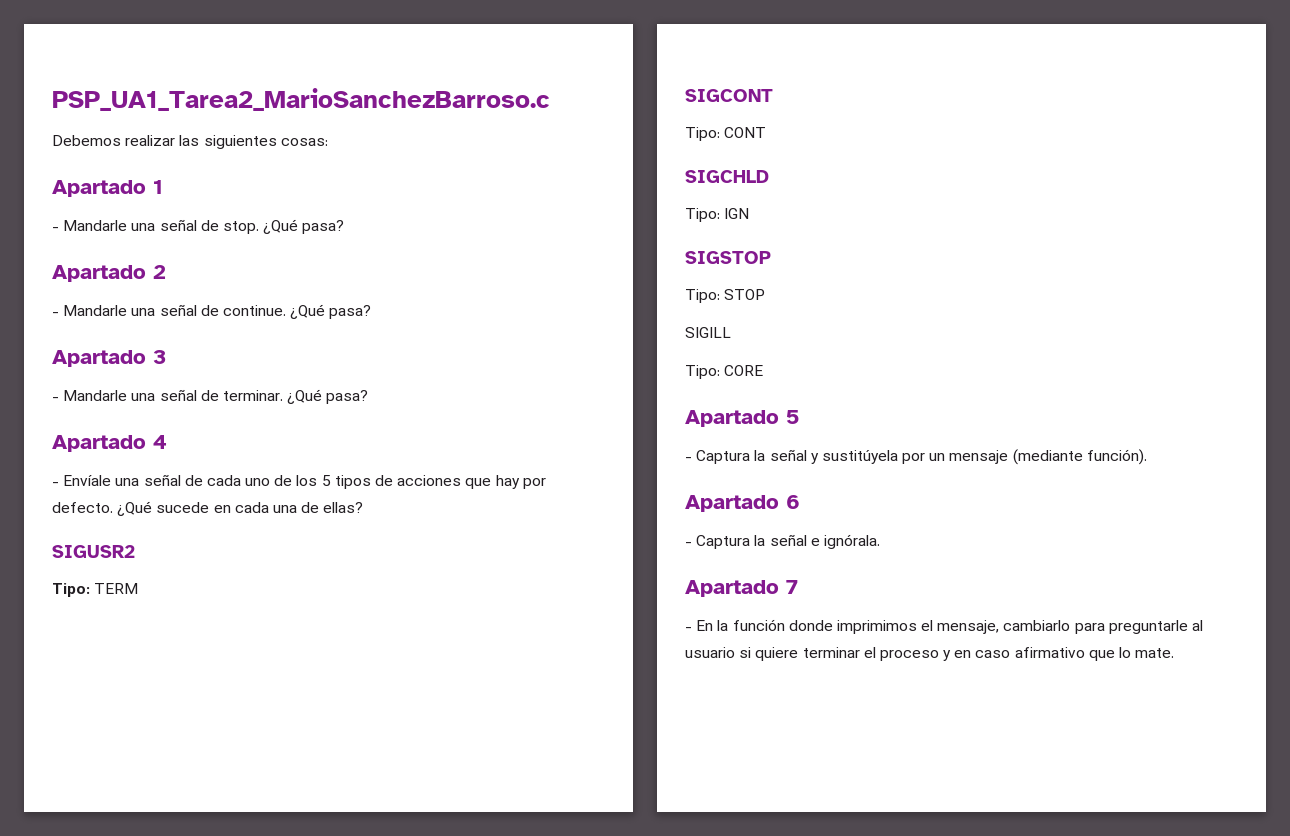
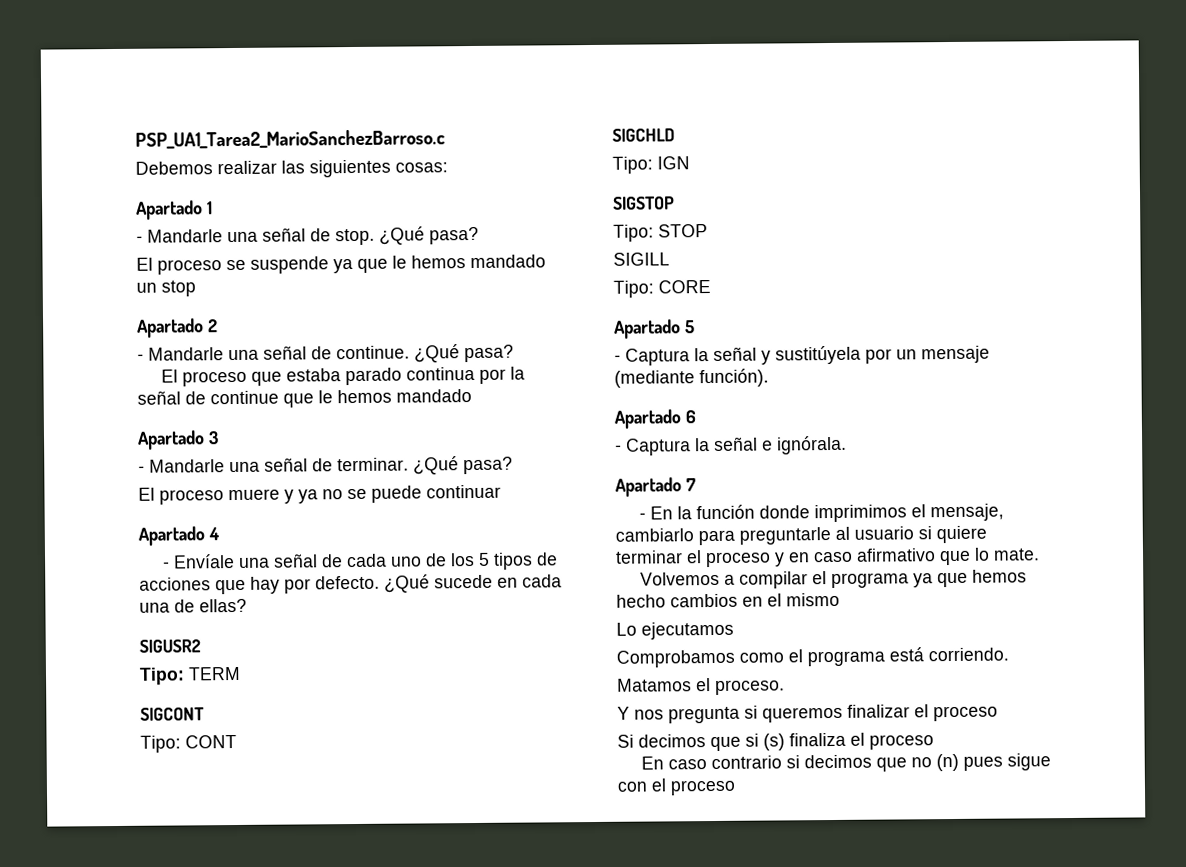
+ El proceso se suspende ya que le hemos mandado un stop
+ El proceso que estaba parado continua por la señal de continue que le hemos mandado
+ El proceso muere y ya no se puede continuar
+ Volvemos a compilar el programa ya que hemos hecho cambios en el mismo
+ Lo ejecutamos
+ Comprobamos como el programa está corriendo.
+ Matamos el proceso.
+ Y nos pregunta si queremos finalizar el proceso
+ Si decimos que si (s) finaliza el proceso
+ En caso contrario si decimos que no (n) pues sigue con el proceso

